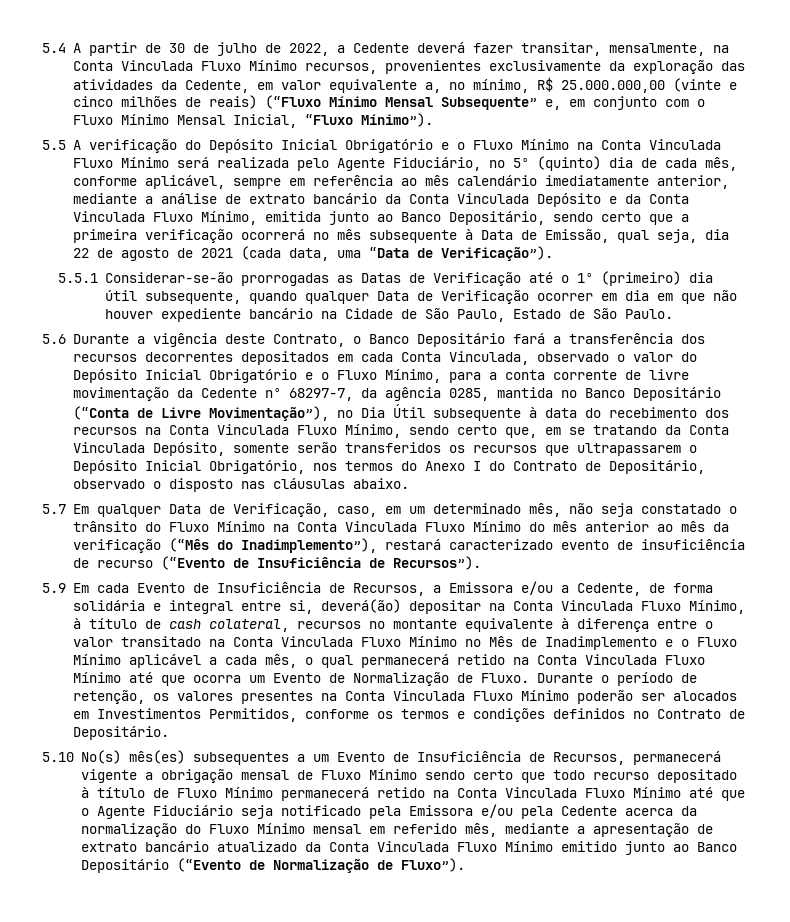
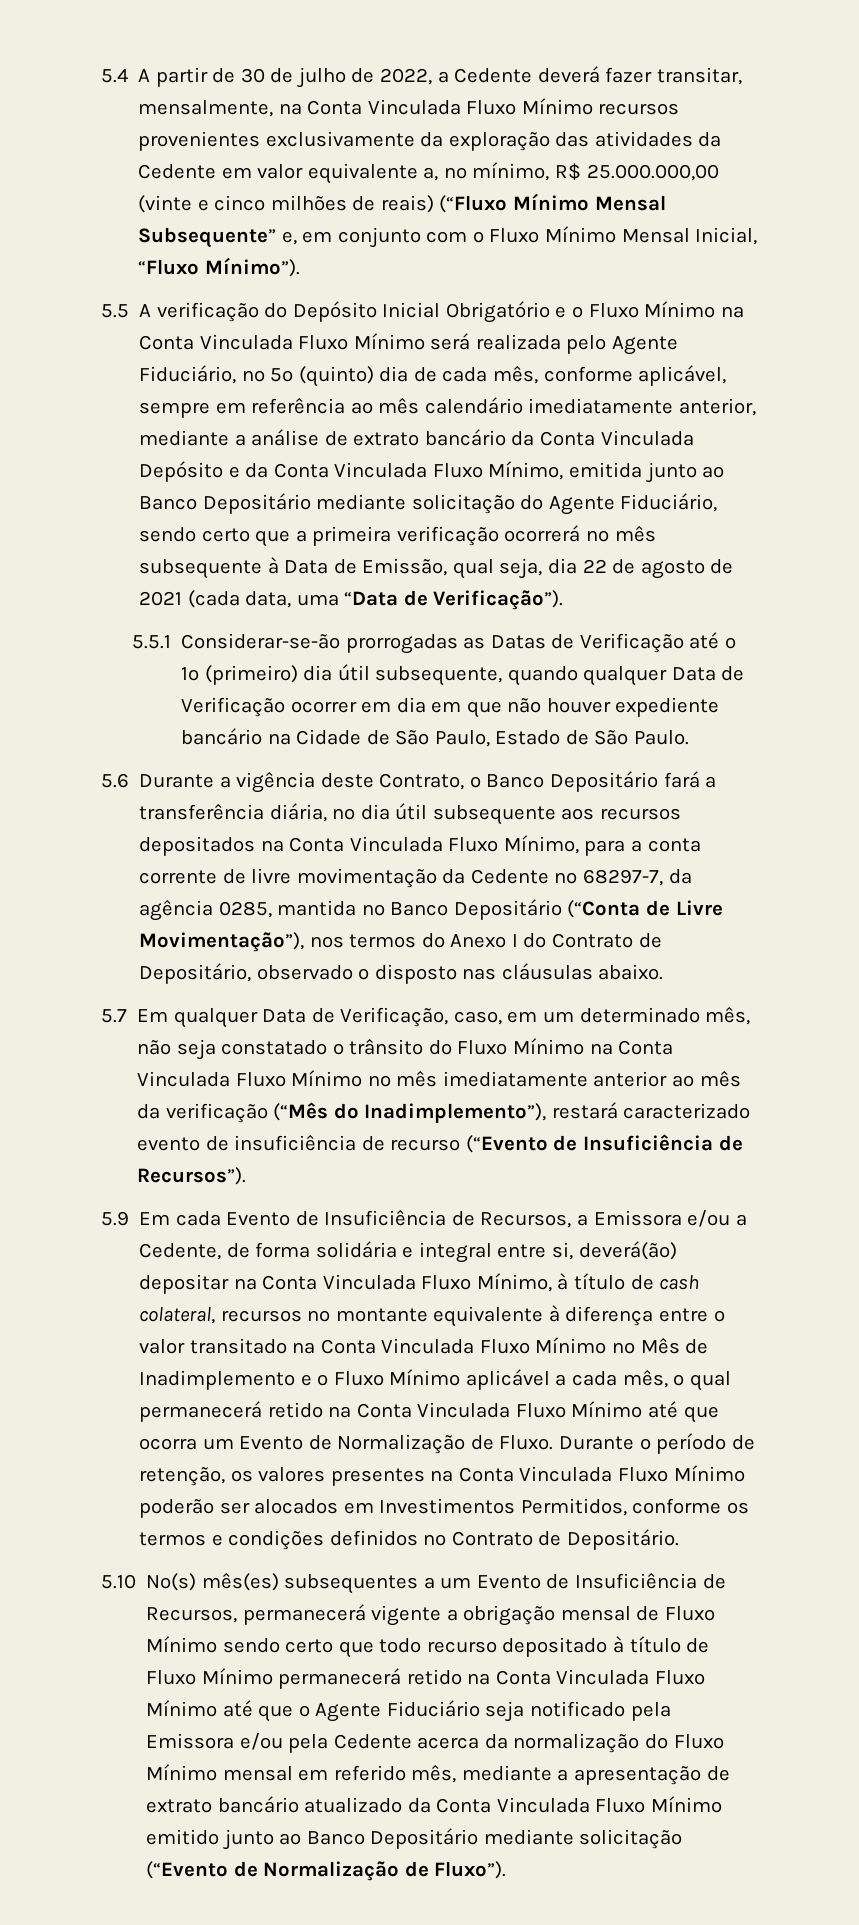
- 5.4 A partir de 30 de julho de 2022, a Cedente deverá fazer transitar, mensalmente, na Conta Vinculada Fluxo Mínimo recursos, provenientes exclusivamente da exploração das atividades da Cedente, em valor equivalente a, no mínimo, R$ 25.000.000,00 (vinte e cinco milhões de reais) (“Fluxo Mínimo Mensal Subsequente” e, em conjunto com o Fluxo Mínimo Mensal Inicial, “Fluxo Mínimo”).
+ 5.4 A partir de 30 de julho de 2022, a Cedente deverá fazer transitar, mensalmente, na Conta Vinculada Fluxo Mínimo recursos provenientes exclusivamente da exploração das atividades da Cedente em valor equivalente a, no mínimo, R$ 25.000.000,00 (vinte e cinco milhões de reais) (“Fluxo Mínimo Mensal Subsequente” e, em conjunto com o Fluxo Mínimo Mensal Inicial, “Fluxo Mínimo”).
- 5.5 A verificação do Depósito Inicial Obrigatório e o Fluxo Mínimo na Conta Vinculada Fluxo Mínimo será realizada pelo Agente Fiduciário, no 5º (quinto) dia de cada mês, conforme aplicável, sempre em referência ao mês calendário imediatamente anterior, mediante a análise de extrato bancário da Conta Vinculada Depósito e da Conta Vinculada Fluxo Mínimo, emitida junto ao Banco Depositário, sendo certo que a primeira verificação ocorrerá no mês subsequente à Data de Emissão, qual seja, dia 22 de agosto de 2021 (cada data, uma “Data de Verificação”).
+ 5.5 A verificação do Depósito Inicial Obrigatório e o Fluxo Mínimo na Conta Vinculada Fluxo Mínimo será realizada pelo Agente Fiduciário, no 5º (quinto) dia de cada mês, conforme aplicável, sempre em referência ao mês calendário imediatamente anterior, mediante a análise de extrato bancário da Conta Vinculada Depósito e da Conta Vinculada Fluxo Mínimo, emitida junto ao Banco Depositário mediante solicitação do Agente Fiduciário, sendo certo que a primeira verificação ocorrerá no mês subsequente à Data de Emissão, qual seja, dia 22 de agosto de 2021 (cada data, uma “Data de Verificação”).
- 5.6 Durante a vigência deste Contrato, o Banco Depositário fará a transferência dos recursos decorrentes depositados em cada Conta Vinculada, observado o valor do Depósito Inicial Obrigatório e o Fluxo Mínimo, para a conta corrente de livre movimentação da Cedente nº 68297-7, da agência 0285, mantida no Banco Depositário (“Conta de Livre Movimentação”), no Dia Útil subsequente à data do recebimento dos recursos na Conta Vinculada Fluxo Mínimo, sendo certo que, em se tratando da Conta Vinculada Depósito, somente serão transferidos os recursos que ultrapassarem o Depósito Inicial Obrigatório, nos termos do Anexo I do Contrato de Depositário, observado o disposto nas cláusulas abaixo.
+ 5.6 Durante a vigência deste Contrato, o Banco Depositário fará a transferência diária, no dia útil subsequente aos recursos depositados na Conta Vinculada Fluxo Mínimo, para a conta corrente de livre movimentação da Cedente nº 68297-7, da agência 0285, mantida no Banco Depositário (“Conta de Livre Movimentação”), nos termos do Anexo I do Contrato de Depositário, observado o disposto nas cláusulas abaixo.
- 5.7 Em qualquer Data de Verificação, caso, em um determinado mês, não seja constatado o trânsito do Fluxo Mínimo na Conta Vinculada Fluxo Mínimo do mês anterior ao mês da verificação (“Mês do Inadimplemento”), restará caracterizado evento de insuficiência de recurso (“Evento de Insuficiência de Recursos”).
+ 5.7 Em qualquer Data de Verificação, caso, em um determinado mês, não seja constatado o trânsito do Fluxo Mínimo na Conta Vinculada Fluxo Mínimo no mês imediatamente anterior ao mês da verificação (“Mês do Inadimplemento”), restará caracterizado evento de insuficiência de recurso (“Evento de Insuficiência de Recursos”).
- 5.10 No(s) mês(es) subsequentes a um Evento de Insuficiência de Recursos, permanecerá vigente a obrigação mensal de Fluxo Mínimo sendo certo que todo recurso depositado à título de Fluxo Mínimo permanecerá retido na Conta Vinculada Fluxo Mínimo até que o Agente Fiduciário seja notificado pela Emissora e/ou pela Cedente acerca da normalização do Fluxo Mínimo mensal em referido mês, mediante a apresentação de extrato bancário atualizado da Conta Vinculada Fluxo Mínimo emitido junto ao Banco Depositário (“Evento de Normalização de Fluxo”).
+ 5.10 No(s) mês(es) subsequentes a um Evento de Insuficiência de Recursos, permanecerá vigente a obrigação mensal de Fluxo Mínimo sendo certo que todo recurso depositado à título de Fluxo Mínimo permanecerá retido na Conta Vinculada Fluxo Mínimo até que o Agente Fiduciário seja notificado pela Emissora e/ou pela Cedente acerca da normalização do Fluxo Mínimo mensal em referido mês, mediante a apresentação de extrato bancário atualizado da Conta Vinculada Fluxo Mínimo emitido junto ao Banco Depositário mediante solicitação (“Evento de Normalização de Fluxo”).

